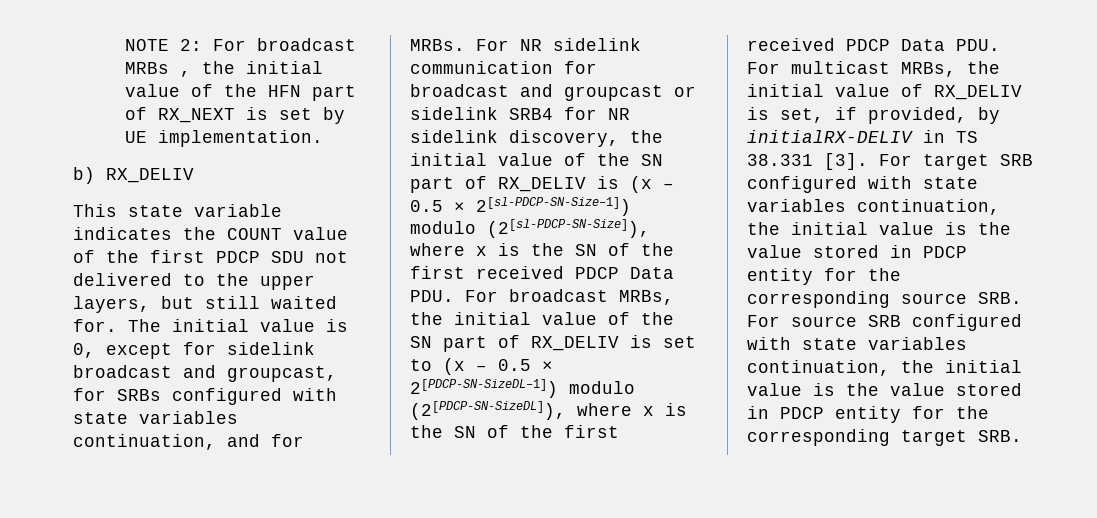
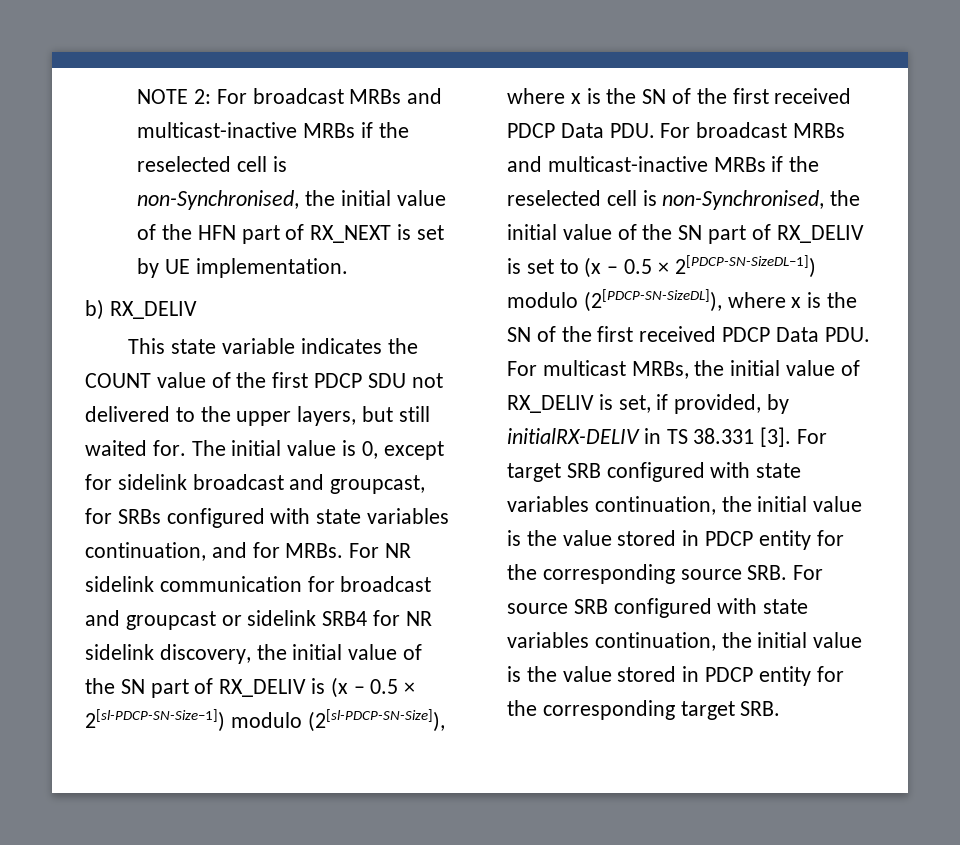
- NOTE 2: For broadcast MRBs , the initial value of the HFN part of RX_NEXT is set by UE implementation.
+ NOTE 2: For broadcast MRBs and multicast-inactive MRBs if the reselected cell is non-Synchronised, the initial value of the HFN part of RX_NEXT is set by UE implementation.
- For NR sidelink communication for broadcast and groupcast or sidelink SRB4 for NR sidelink discovery, the initial value of the SN part of RX_DELIV is (x – 0.5 × 2[sl-PDCP-SN-Size–1]) modulo (2[sl-PDCP-SN-Size]), where x is the SN of the first received PDCP Data PDU. For broadcast MRBs, the initial value of the SN part of RX_DELIV is set to (x – 0.5 × 2[PDCP-SN-SizeDL–1]) modulo (2[PDCP-SN-SizeDL]), where x is the SN of the first received PDCP Data PDU. For multicast MRBs, the initial value of RX_DELIV is set, if provided, by initialRX-DELIV in TS 38.331 [3].
+ For NR sidelink communication for broadcast and groupcast or sidelink SRB4 for NR sidelink discovery, the initial value of the SN part of RX_DELIV is (x – 0.5 × 2[sl-PDCP-SN-Size–1]) modulo (2[sl-PDCP-SN-Size]), where x is the SN of the first received PDCP Data PDU. For broadcast MRBs and multicast-inactive MRBs if the reselected cell is non-Synchronised, the initial value of the SN part of RX_DELIV is set to (x – 0.5 × 2[PDCP-SN-SizeDL–1]) modulo (2[PDCP-SN-SizeDL]), where x is the SN of the first received PDCP Data PDU. For multicast MRBs, the initial value of RX_DELIV is set, if provided, by initialRX-DELIV in TS 38.331 [3].

